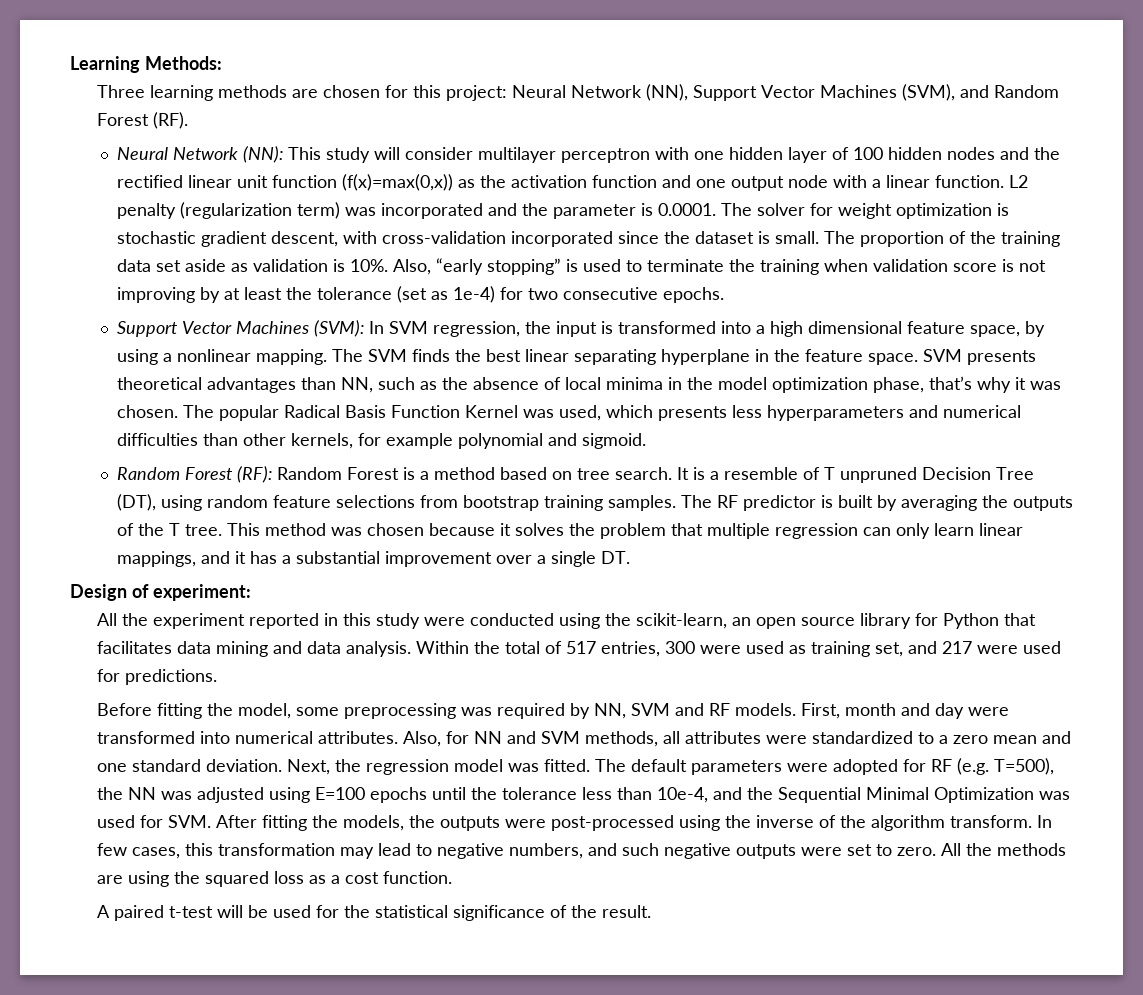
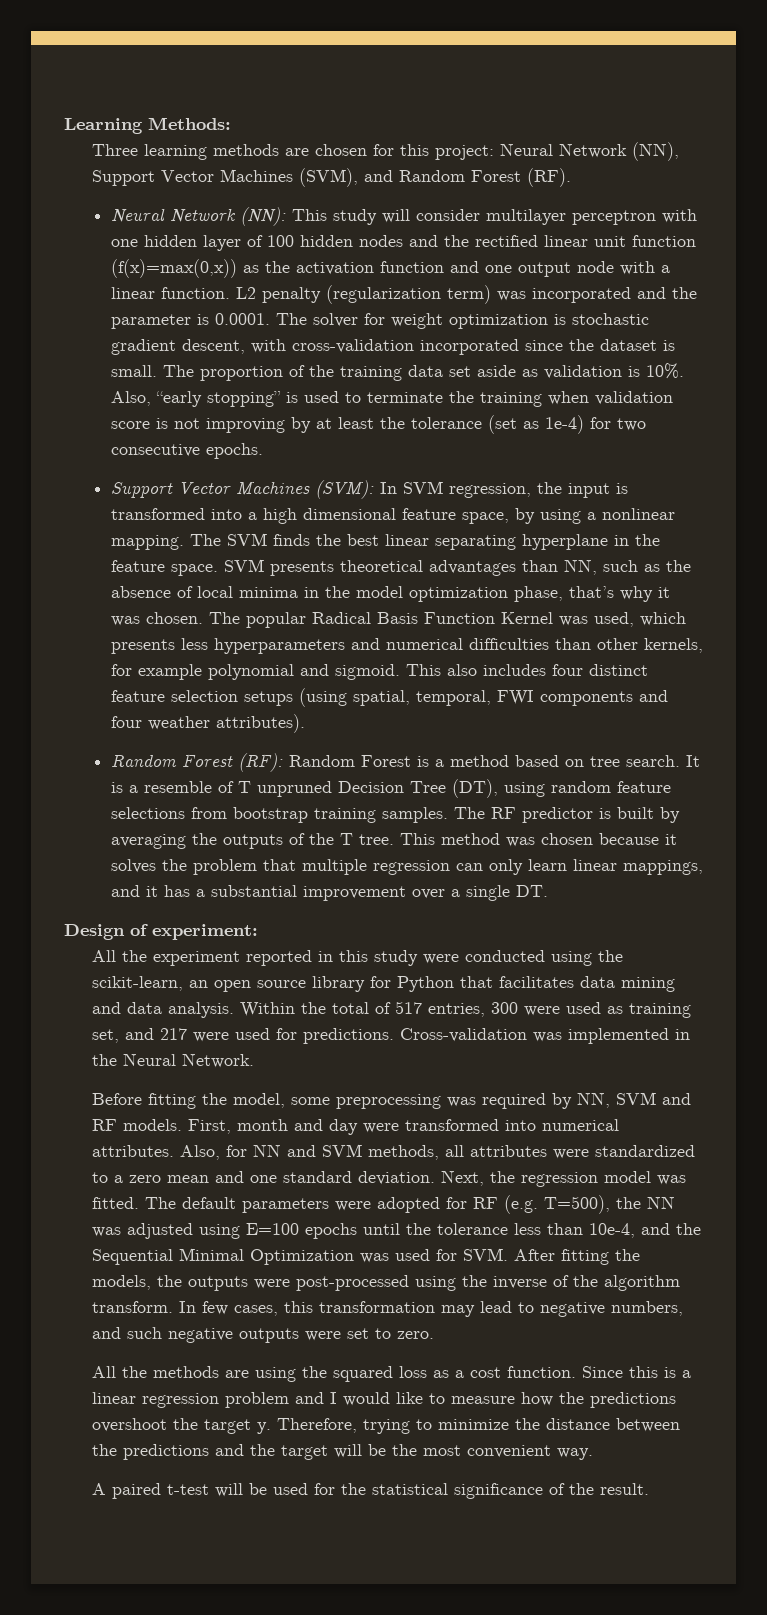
+ This also includes four distinct feature selection setups (using spatial, temporal, FWI components and four weather attributes).
+ Cross-validation was implemented in the Neural Network.
- In few cases, this transformation may lead to negative numbers, and such negative outputs were set to zero. All the methods are using the squared loss as a cost function.
+ In few cases, this transformation may lead to negative numbers, and such negative outputs were set to zero.
+ All the methods are using the squared loss as a cost function. Since this is a linear regression problem and I would like to measure how the predictions overshoot the target y. Therefore, trying to minimize the distance between the predictions and the target will be the most convenient way.

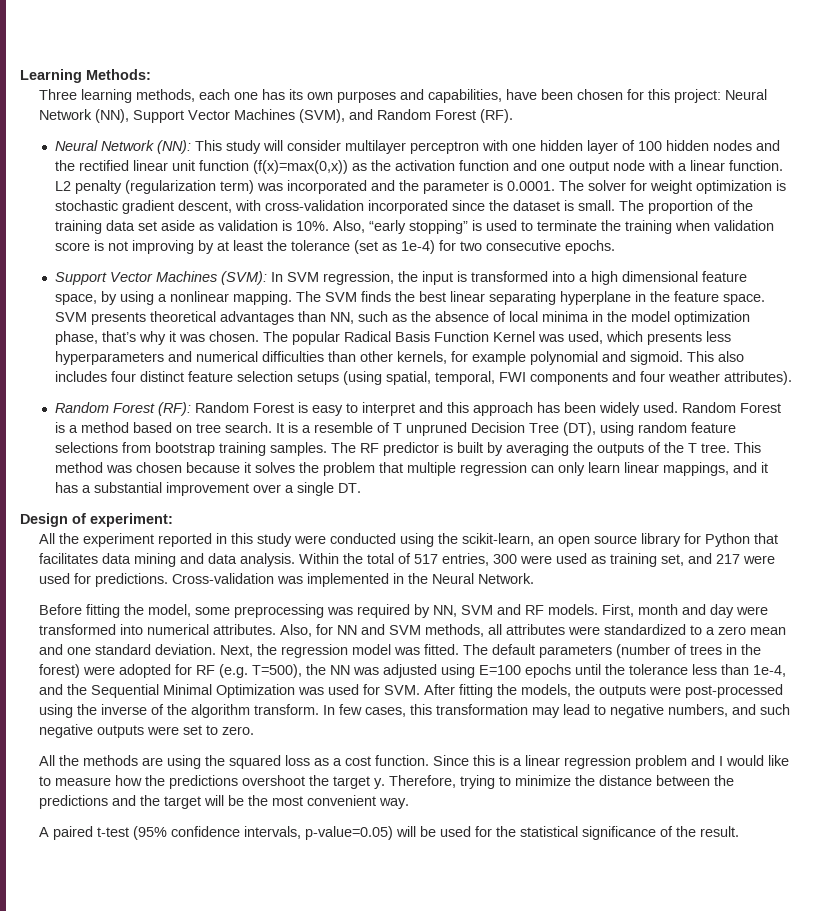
- Three learning methods are chosen for this project: Neural Network (NN), Support Vector Machines (SVM), and Random Forest (RF).
+ Three learning methods, each one has its own purposes and capabilities, have been chosen for this project: Neural Network (NN), Support Vector Machines (SVM), and Random Forest (RF).
- Random Forest (RF): Random Forest is a method based on tree search.
+ Random Forest (RF): Random Forest is easy to interpret and this approach has been widely used. Random Forest is a method based on tree search.
- The default parameters were adopted for RF (e.g. T=500), the NN was adjusted using E=100 epochs until the tolerance less than 10e-4, and the Sequential Minimal Optimization was used for SVM. After fitting the models, the outputs were post-processed using the inverse of the algorithm transform.
+ The default parameters (number of trees in the forest) were adopted for RF (e.g. T=500), the NN was adjusted using E=100 epochs until the tolerance less than 1e-4, and the Sequential Minimal Optimization was used for SVM. After fitting the models, the outputs were post-processed using the inverse of the algorithm transform.
- A paired t-test will be used for the statistical significance of the result.
+ A paired t-test (95% confidence intervals, p-value=0.05) will be used for the statistical significance of the result.

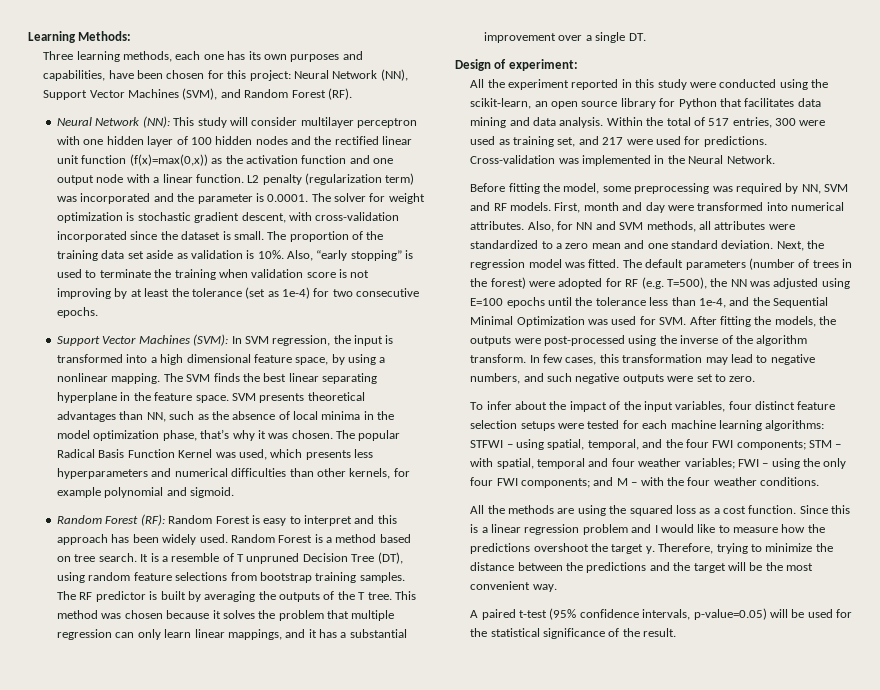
- This also includes four distinct feature selection setups (using spatial, temporal, FWI components and four weather attributes).
+ To infer about the impact of the input variables, four distinct feature selection setups were tested for each machine learning algorithms: STFWI – using spatial, temporal, and the four FWI components; STM – with spatial, temporal and four weather variables; FWI – using the only four FWI components; and M – with the four weather conditions.

